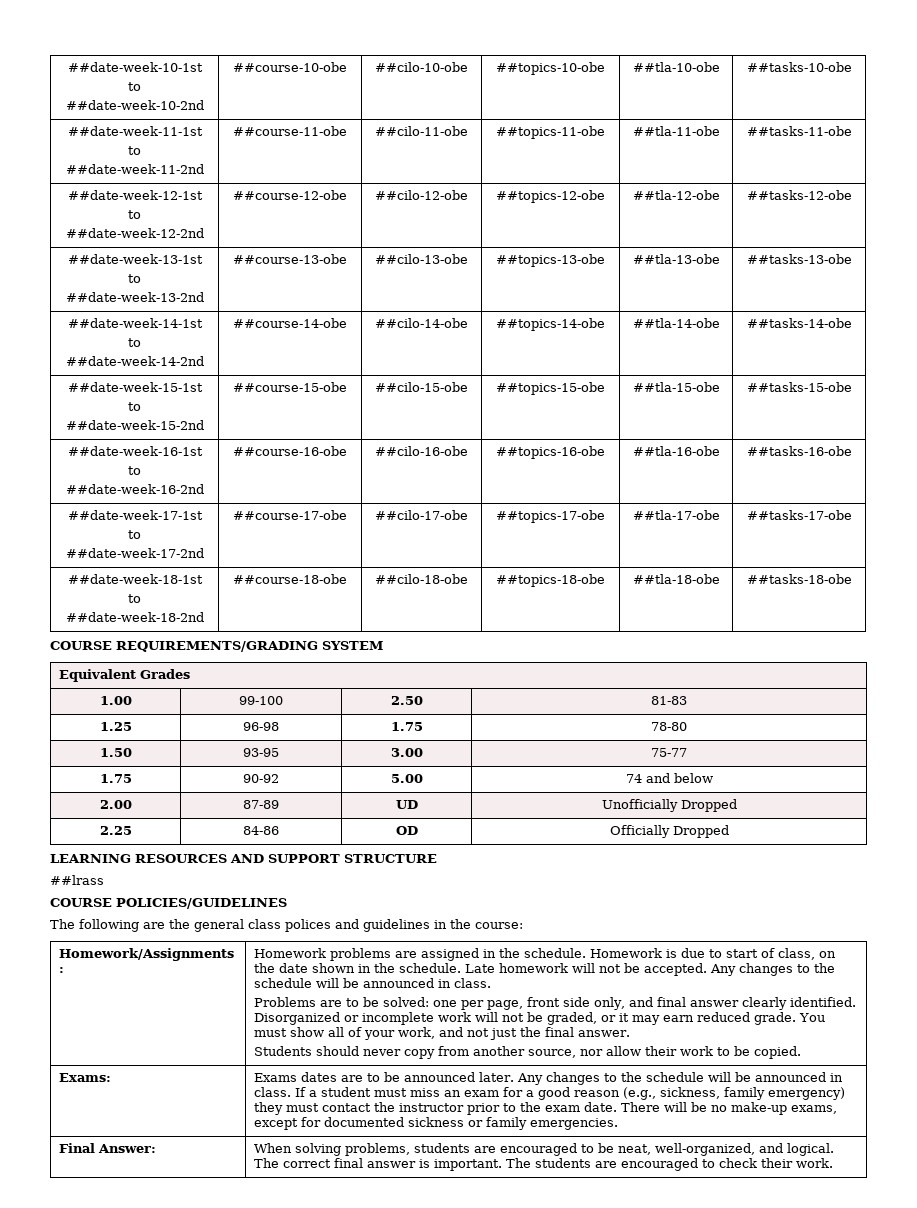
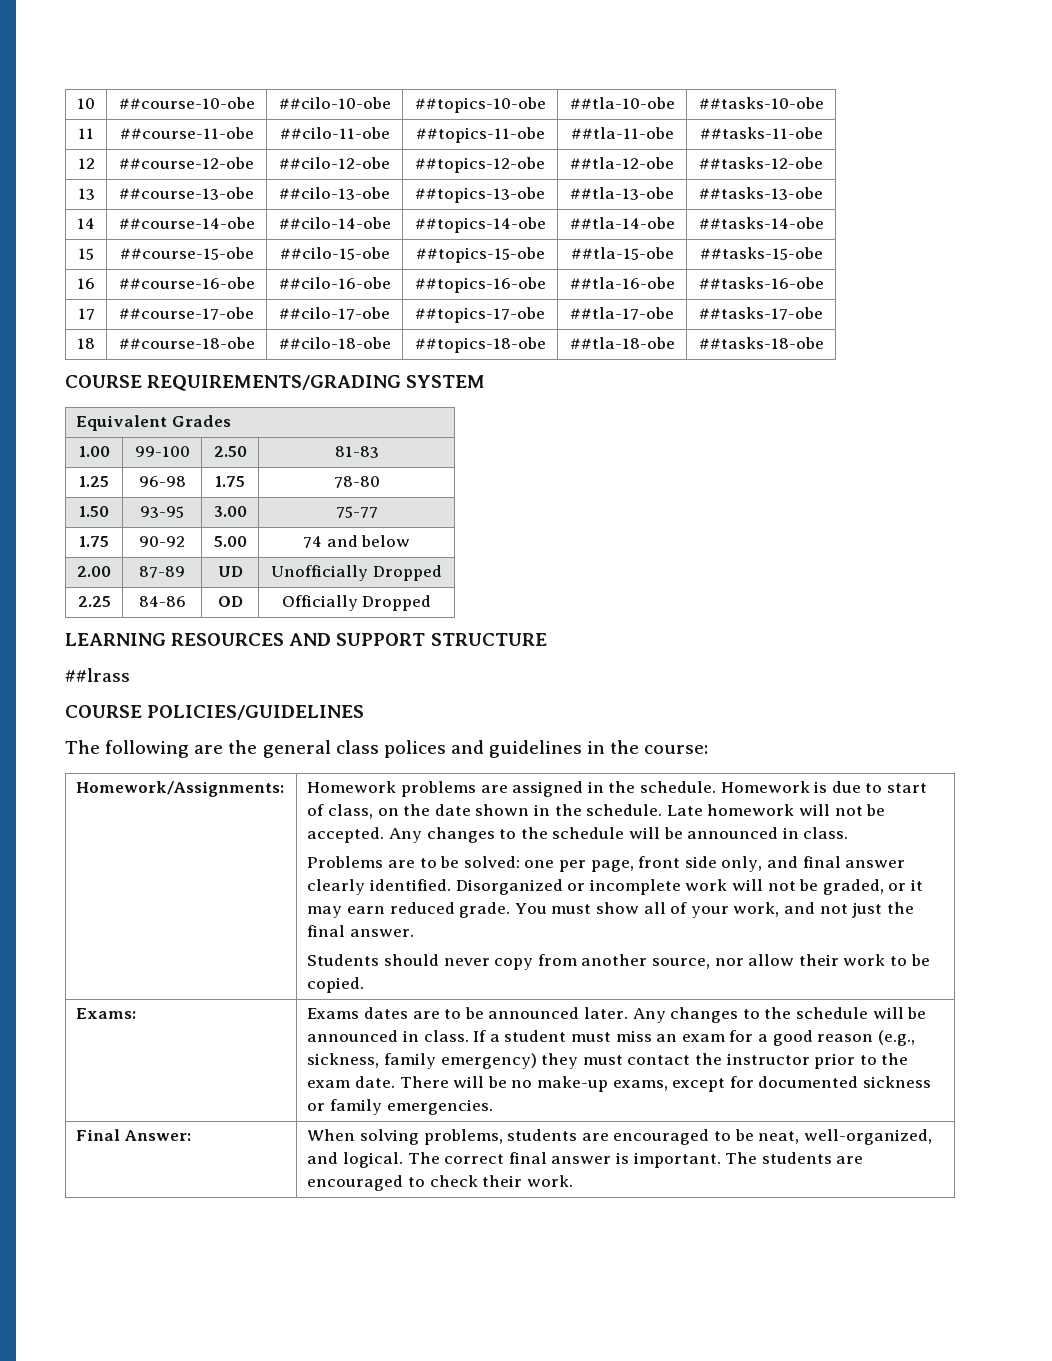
- ##date-week-10-1st
- to
- ##date-week-10-2nd | ##course-10-obe | ##cilo-10-obe | ##topics-10-obe | ##tla-10-obe | ##tasks-10-obe
+ 10 | ##course-10-obe | ##cilo-10-obe | ##topics-10-obe | ##tla-10-obe | ##tasks-10-obe
- ##date-week-11-1st
- to
- ##date-week-11-2nd | ##course-11-obe | ##cilo-11-obe | ##topics-11-obe | ##tla-11-obe | ##tasks-11-obe
+ 11 | ##course-11-obe | ##cilo-11-obe | ##topics-11-obe | ##tla-11-obe | ##tasks-11-obe
- ##date-week-12-1st
- to
- ##date-week-12-2nd | ##course-12-obe | ##cilo-12-obe | ##topics-12-obe | ##tla-12-obe | ##tasks-12-obe
+ 12 | ##course-12-obe | ##cilo-12-obe | ##topics-12-obe | ##tla-12-obe | ##tasks-12-obe
- ##date-week-13-1st
- to
- ##date-week-13-2nd | ##course-13-obe | ##cilo-13-obe | ##topics-13-obe | ##tla-13-obe | ##tasks-13-obe
+ 13 | ##course-13-obe | ##cilo-13-obe | ##topics-13-obe | ##tla-13-obe | ##tasks-13-obe
- ##date-week-14-1st
- to
- ##date-week-14-2nd | ##course-14-obe | ##cilo-14-obe | ##topics-14-obe | ##tla-14-obe | ##tasks-14-obe
+ 14 | ##course-14-obe | ##cilo-14-obe | ##topics-14-obe | ##tla-14-obe | ##tasks-14-obe
- ##date-week-15-1st
- to
- ##date-week-15-2nd | ##course-15-obe | ##cilo-15-obe | ##topics-15-obe | ##tla-15-obe | ##tasks-15-obe
+ 15 | ##course-15-obe | ##cilo-15-obe | ##topics-15-obe | ##tla-15-obe | ##tasks-15-obe
- ##date-week-16-1st
- to
- ##date-week-16-2nd | ##course-16-obe | ##cilo-16-obe | ##topics-16-obe | ##tla-16-obe | ##tasks-16-obe
+ 16 | ##course-16-obe | ##cilo-16-obe | ##topics-16-obe | ##tla-16-obe | ##tasks-16-obe
- ##date-week-17-1st
- to
- ##date-week-17-2nd | ##course-17-obe | ##cilo-17-obe | ##topics-17-obe | ##tla-17-obe | ##tasks-17-obe
+ 17 | ##course-17-obe | ##cilo-17-obe | ##topics-17-obe | ##tla-17-obe | ##tasks-17-obe
- ##date-week-18-1st
- to
- ##date-week-18-2nd | ##course-18-obe | ##cilo-18-obe | ##topics-18-obe | ##tla-18-obe | ##tasks-18-obe
+ 18 | ##course-18-obe | ##cilo-18-obe | ##topics-18-obe | ##tla-18-obe | ##tasks-18-obe

